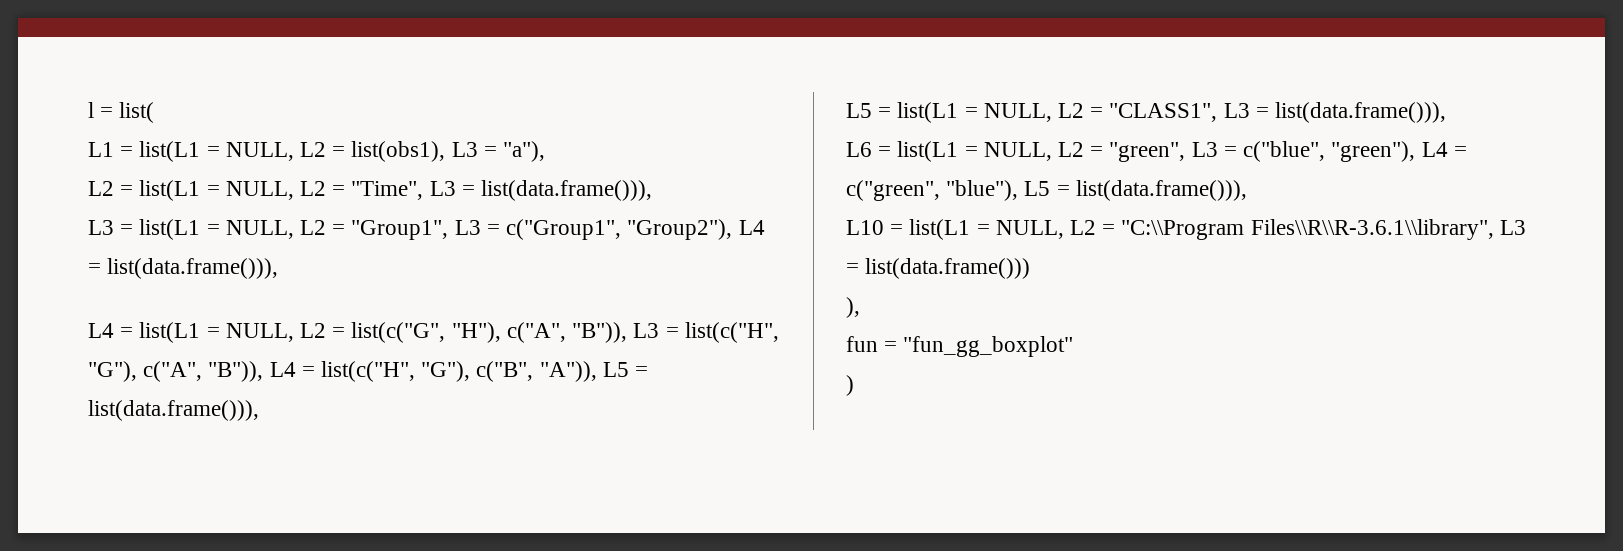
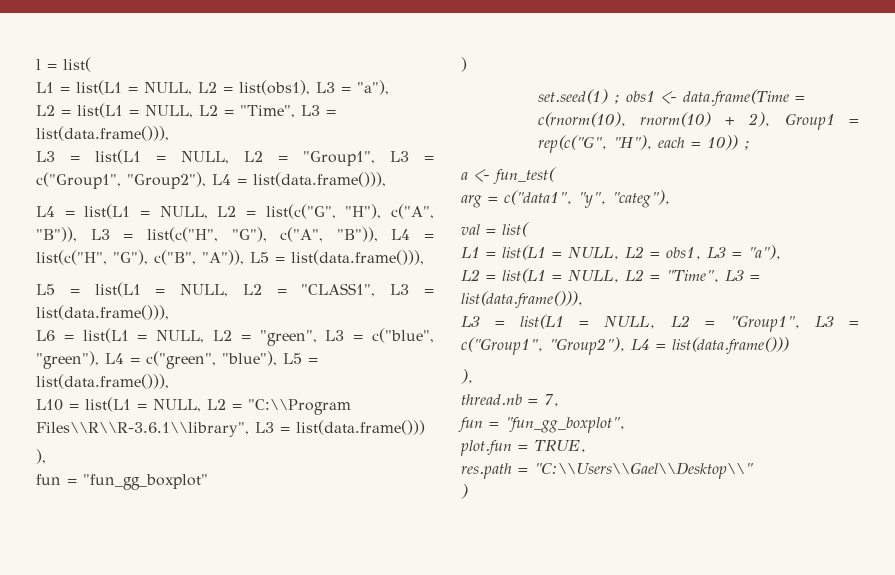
+ set.seed(1) ; obs1 <- data.frame(Time = c(rnorm(10), rnorm(10) + 2), Group1 = rep(c("G", "H"), each = 10)) ;
+ a <- fun_test(
+ arg = c("data1", "y", "categ"),
+ val = list(
+ L1 = list(L1 = NULL, L2 = obs1, L3 = "a"),
+ L2 = list(L1 = NULL, L2 = "Time", L3 = list(data.frame())),
+ L3 = list(L1 = NULL, L2 = "Group1", L3 = c("Group1", "Group2"), L4 = list(data.frame()))
+ ),
+ thread.nb = 7,
+ fun = "fun_gg_boxplot",
+ plot.fun = TRUE,
+ res.path = "C:\\Users\\Gael\\Desktop\\"
+ )

